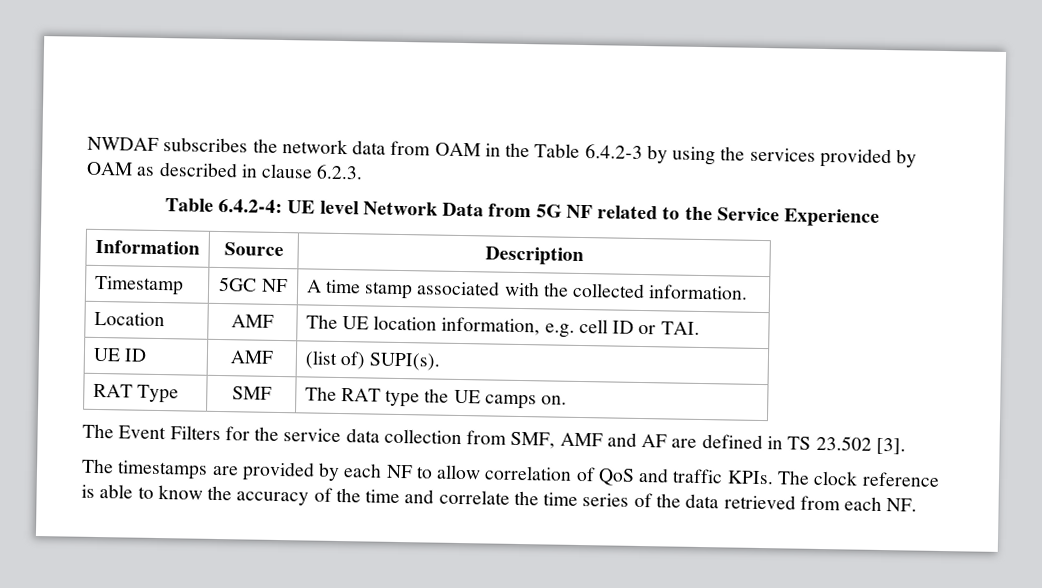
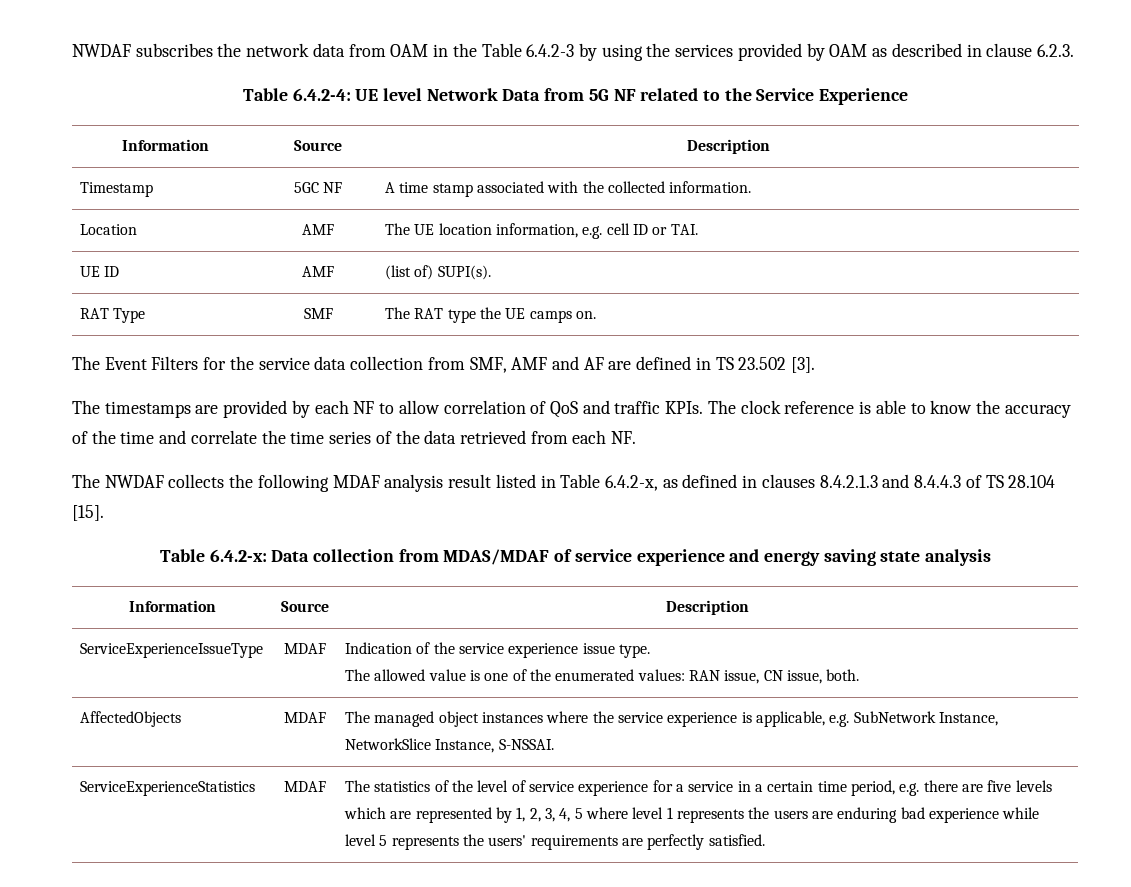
+ The NWDAF collects the following MDAF analysis result listed in Table 6.4.2-x, as defined in clauses 8.4.2.1.3 and 8.4.4.3 of TS 28.104 [15].
+ Table 6.4.2-x: Data collection from MDAS/MDAF of service experience and energy saving state analysis
+ Information | Source | Description
+ ServiceExperienceIssueType | MDAF | Indication of the service experience issue type.
+ The allowed value is one of the enumerated values: RAN issue, CN issue, both.
+ AffectedObjects | MDAF | The managed object instances where the service experience is applicable, e.g. SubNetwork Instance, NetworkSlice Instance, S-NSSAI.
+ ServiceExperienceStatistics | MDAF | The statistics of the level of service experience for a service in a certain time period, e.g. there are five levels which are represented by 1, 2, 3, 4, 5 where level 1 represents the users are enduring bad experience while level 5 represents the users' requirements are perfectly satisfied.

